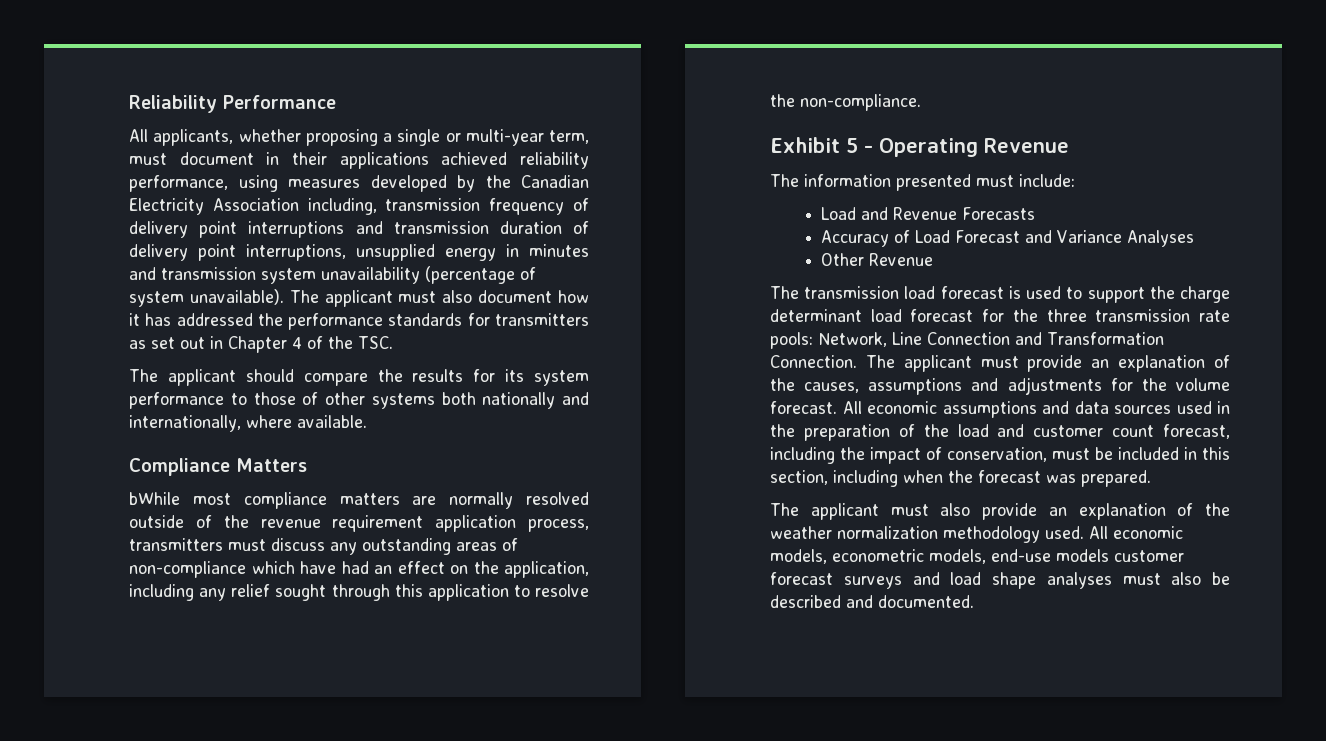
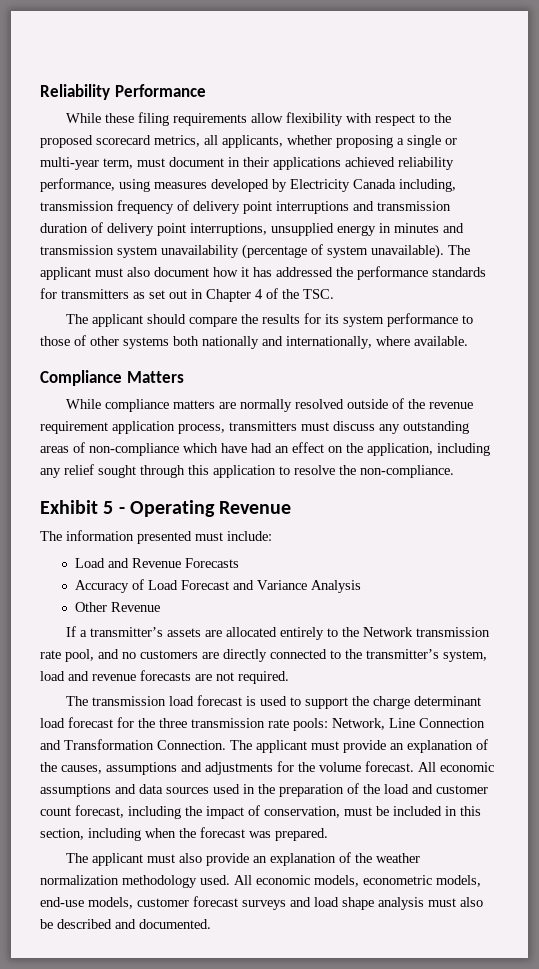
- All applicants, whether proposing a single or multi-year term, must document in their applications achieved reliability performance, using measures developed by the Canadian Electricity Association including, transmission frequency of delivery point interruptions and transmission duration of delivery point interruptions, unsupplied energy in minutes and transmission system unavailability (percentage of system unavailable).
+ While these filing requirements allow flexibility with respect to the proposed scorecard metrics, all applicants, whether proposing a single or multi-year term, must document in their applications achieved reliability performance, using measures developed by Electricity Canada including, transmission frequency of delivery point interruptions and transmission duration of delivery point interruptions, unsupplied energy in minutes and transmission system unavailability (percentage of system unavailable).
- bWhile most compliance matters are normally resolved outside of the revenue requirement application process, transmitters must discuss any outstanding areas of non-compliance which have had an effect on the application, including any relief sought through this application to resolve the non-compliance.
+ While compliance matters are normally resolved outside of the revenue requirement application process, transmitters must discuss any outstanding areas of non-compliance which have had an effect on the application, including any relief sought through this application to resolve the non-compliance.
- Accuracy of Load Forecast and Variance Analyses
+ Accuracy of Load Forecast and Variance Analysis
+ If a transmitter’s assets are allocated entirely to the Network transmission rate pool, and no customers are directly connected to the transmitter’s system, load and revenue forecasts are not required.
- All economic models, econometric models, end-use models customer forecast surveys and load shape analyses must also be described and documented.
+ All economic models, econometric models, end-use models, customer forecast surveys and load shape analysis must also be described and documented.

